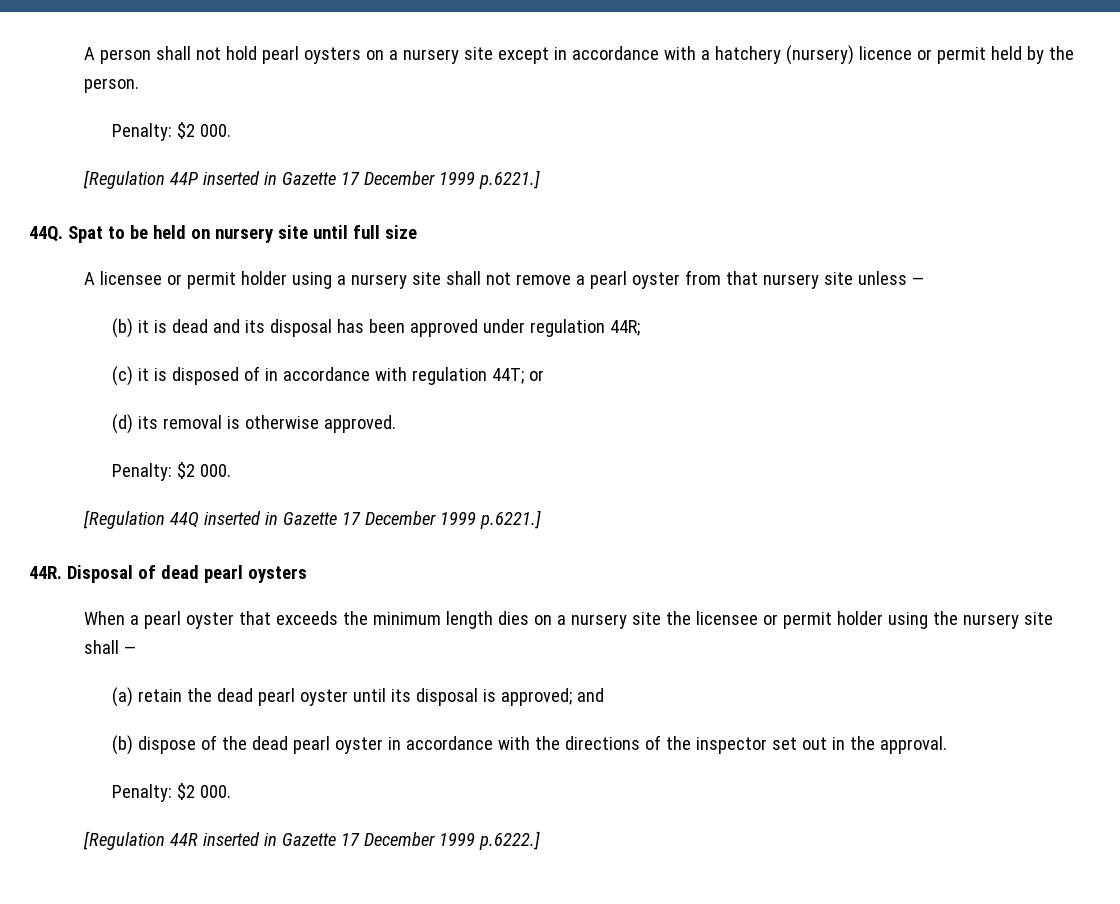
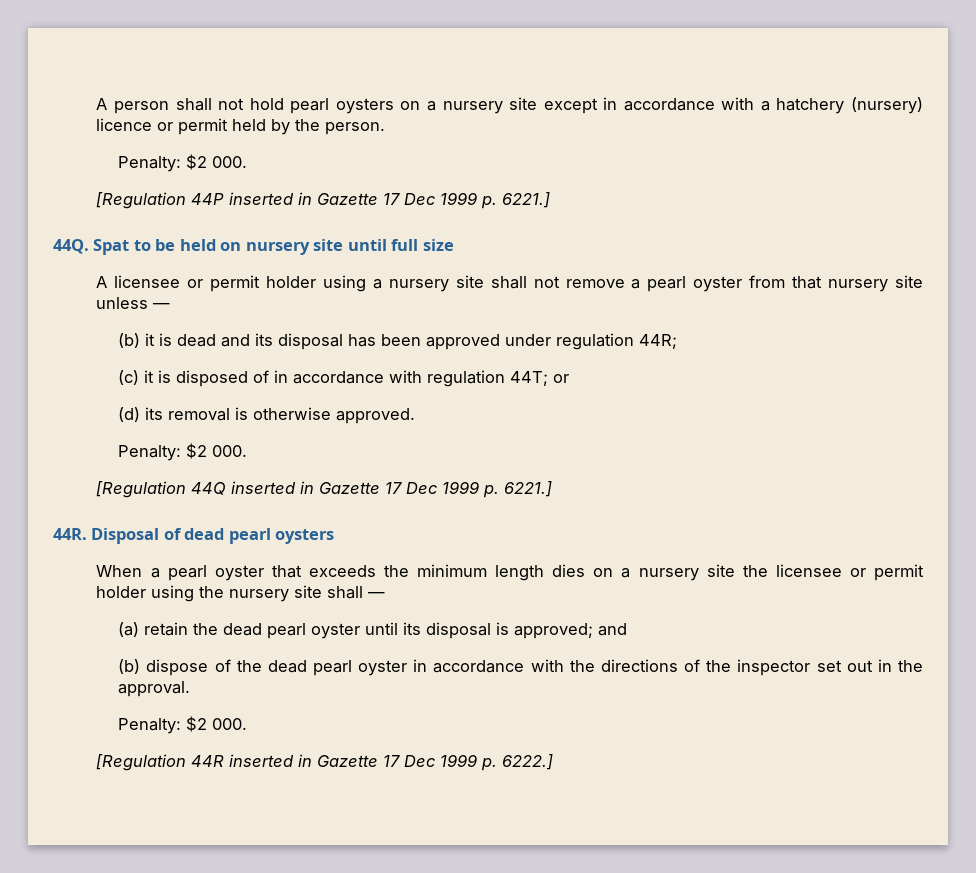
- [Regulation 44P inserted in Gazette 17 December 1999 p.6221.]
+ [Regulation 44P inserted in Gazette 17 Dec 1999 p. 6221.]
- [Regulation 44Q inserted in Gazette 17 December 1999 p.6221.]
+ [Regulation 44Q inserted in Gazette 17 Dec 1999 p. 6221.]
- [Regulation 44R inserted in Gazette 17 December 1999 p.6222.]
+ [Regulation 44R inserted in Gazette 17 Dec 1999 p. 6222.]

